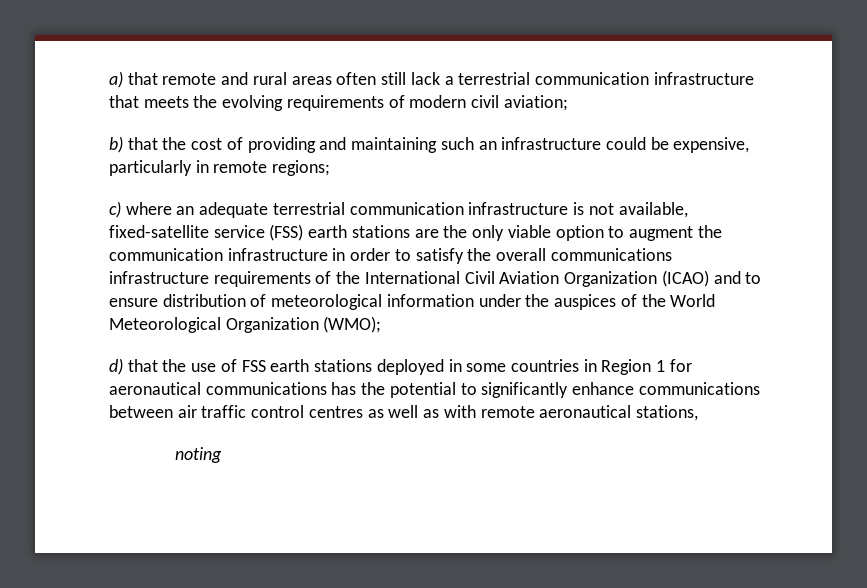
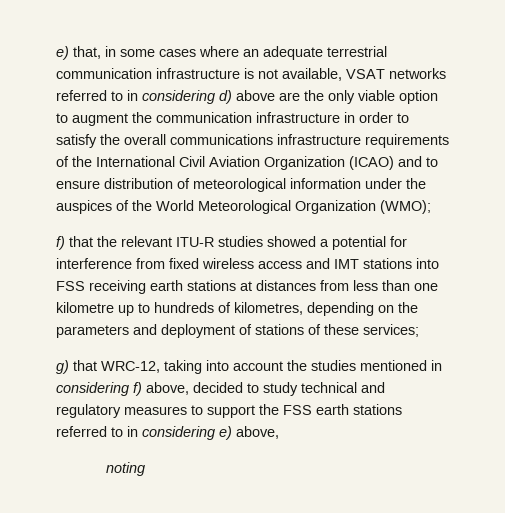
- a) that remote and rural areas often still lack a terrestrial communication infrastructure that meets the evolving requirements of modern civil aviation;
- b) that the cost of providing and maintaining such an infrastructure could be expensive, particularly in remote regions;
- c) where an adequate terrestrial communication infrastructure is not available, fixed-satellite service (FSS) earth stations are the only viable option to augment the communication infrastructure in order to satisfy the overall communications infrastructure requirements of the International Civil Aviation Organization (ICAO) and to ensure distribution of meteorological information under the auspices of the World Meteorological Organization (WMO);
+ e) that, in some cases where an adequate terrestrial communication infrastructure is not available, VSAT networks referred to in considering d) above are the only viable option to augment the communication infrastructure in order to satisfy the overall communications infrastructure requirements of the International Civil Aviation Organization (ICAO) and to ensure distribution of meteorological information under the auspices of the World Meteorological Organization (WMO);
- d) that the use of FSS earth stations deployed in some countries in Region 1 for aeronautical communications has the potential to significantly enhance communications between air traffic control centres as well as with remote aeronautical stations,
+ f) that the relevant ITU-R studies showed a potential for interference from fixed wireless access and IMT stations into FSS receiving earth stations at distances from less than one kilometre up to hundreds of kilometres, depending on the parameters and deployment of stations of these services;
+ g) that WRC-12, taking into account the studies mentioned in considering f) above, decided to study technical and regulatory measures to support the FSS earth stations referred to in considering e) above,

